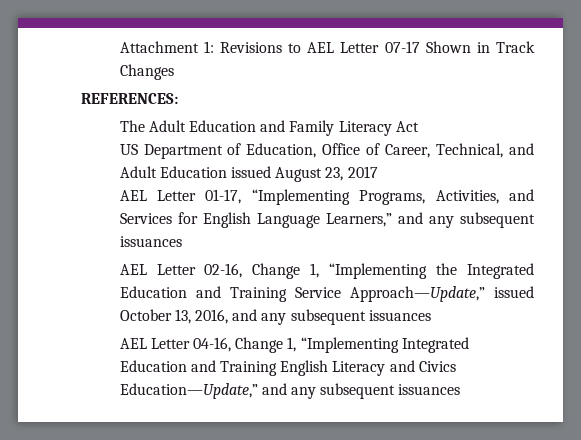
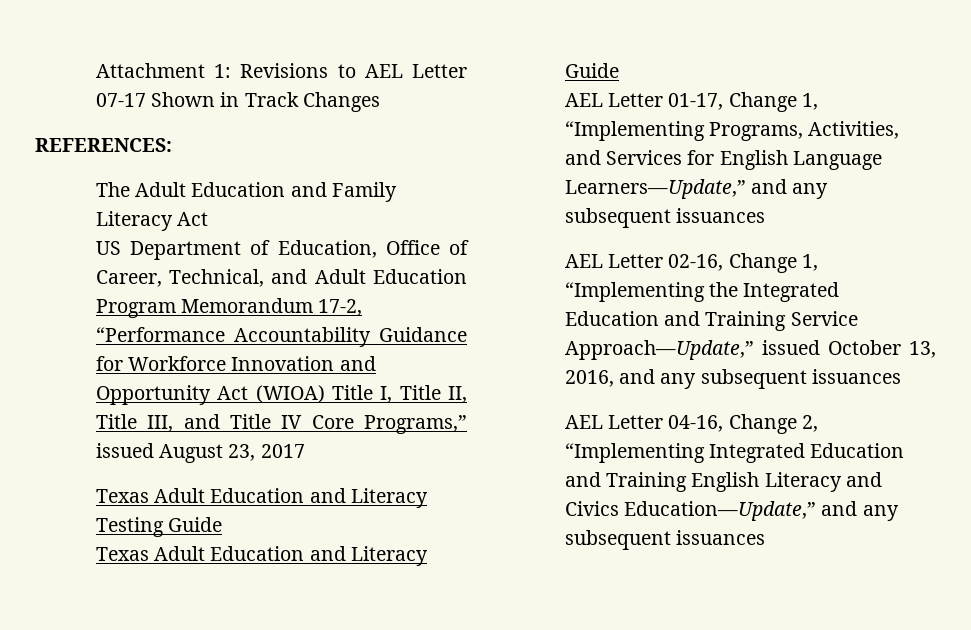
- US Department of Education, Office of Career, Technical, and Adult Education issued August 23, 2017
+ US Department of Education, Office of Career, Technical, and Adult Education Program Memorandum 17-2, “Performance Accountability Guidance for Workforce Innovation and Opportunity Act (WIOA) Title I, Title II, Title III, and Title IV Core Programs,” issued August 23, 2017
+ Texas Adult Education and Literacy Testing Guide
+ Texas Adult Education and Literacy Guide
- AEL Letter 01-17, “Implementing Programs, Activities, and Services for English Language Learners,” and any subsequent issuances
+ AEL Letter 01-17, Change 1, “Implementing Programs, Activities, and Services for English Language Learners—Update,” and any subsequent issuances
- AEL Letter 04-16, Change 1, “Implementing Integrated Education and Training English Literacy and Civics Education—Update,” and any subsequent issuances
+ AEL Letter 04-16, Change 2, “Implementing Integrated Education and Training English Literacy and Civics Education—Update,” and any subsequent issuances

